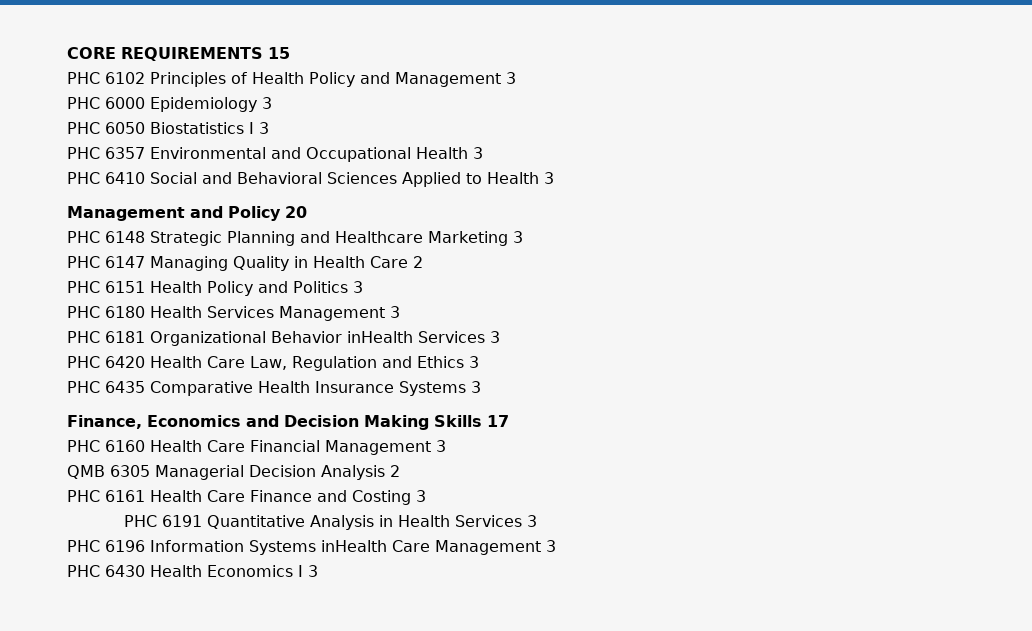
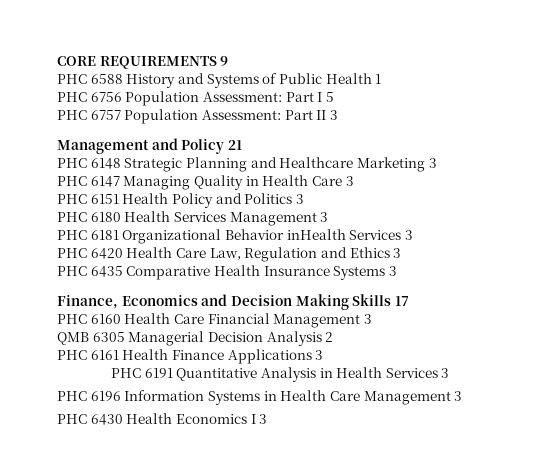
- CORE REQUIREMENTS 15
- PHC 6102 Principles of Health Policy and Management 3
- PHC 6000 Epidemiology 3
- PHC 6050 Biostatistics I 3
- PHC 6357 Environmental and Occupational Health 3
- PHC 6410 Social and Behavioral Sciences Applied to Health 3
+ CORE REQUIREMENTS 9
+ PHC 6588 History and Systems of Public Health 1
+ PHC 6756 Population Assessment: Part I 5
+ PHC 6757 Population Assessment: Part II 3
- Management and Policy 20
+ Management and Policy 21
- PHC 6147 Managing Quality in Health Care 2
+ PHC 6147 Managing Quality in Health Care 3
- PHC 6161 Health Care Finance and Costing 3
+ PHC 6161 Health Finance Applications 3
- PHC 6196 Information Systems inHealth Care Management 3
+ PHC 6196 Information Systems in Health Care Management 3

